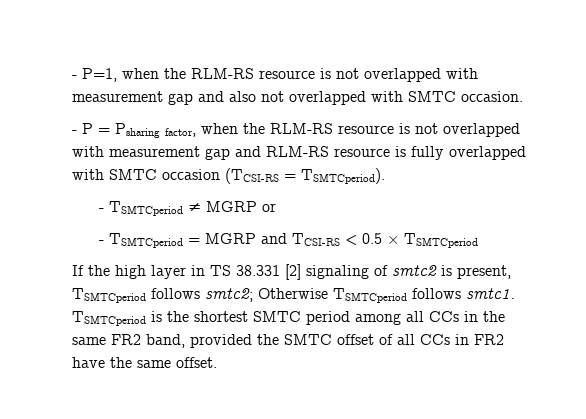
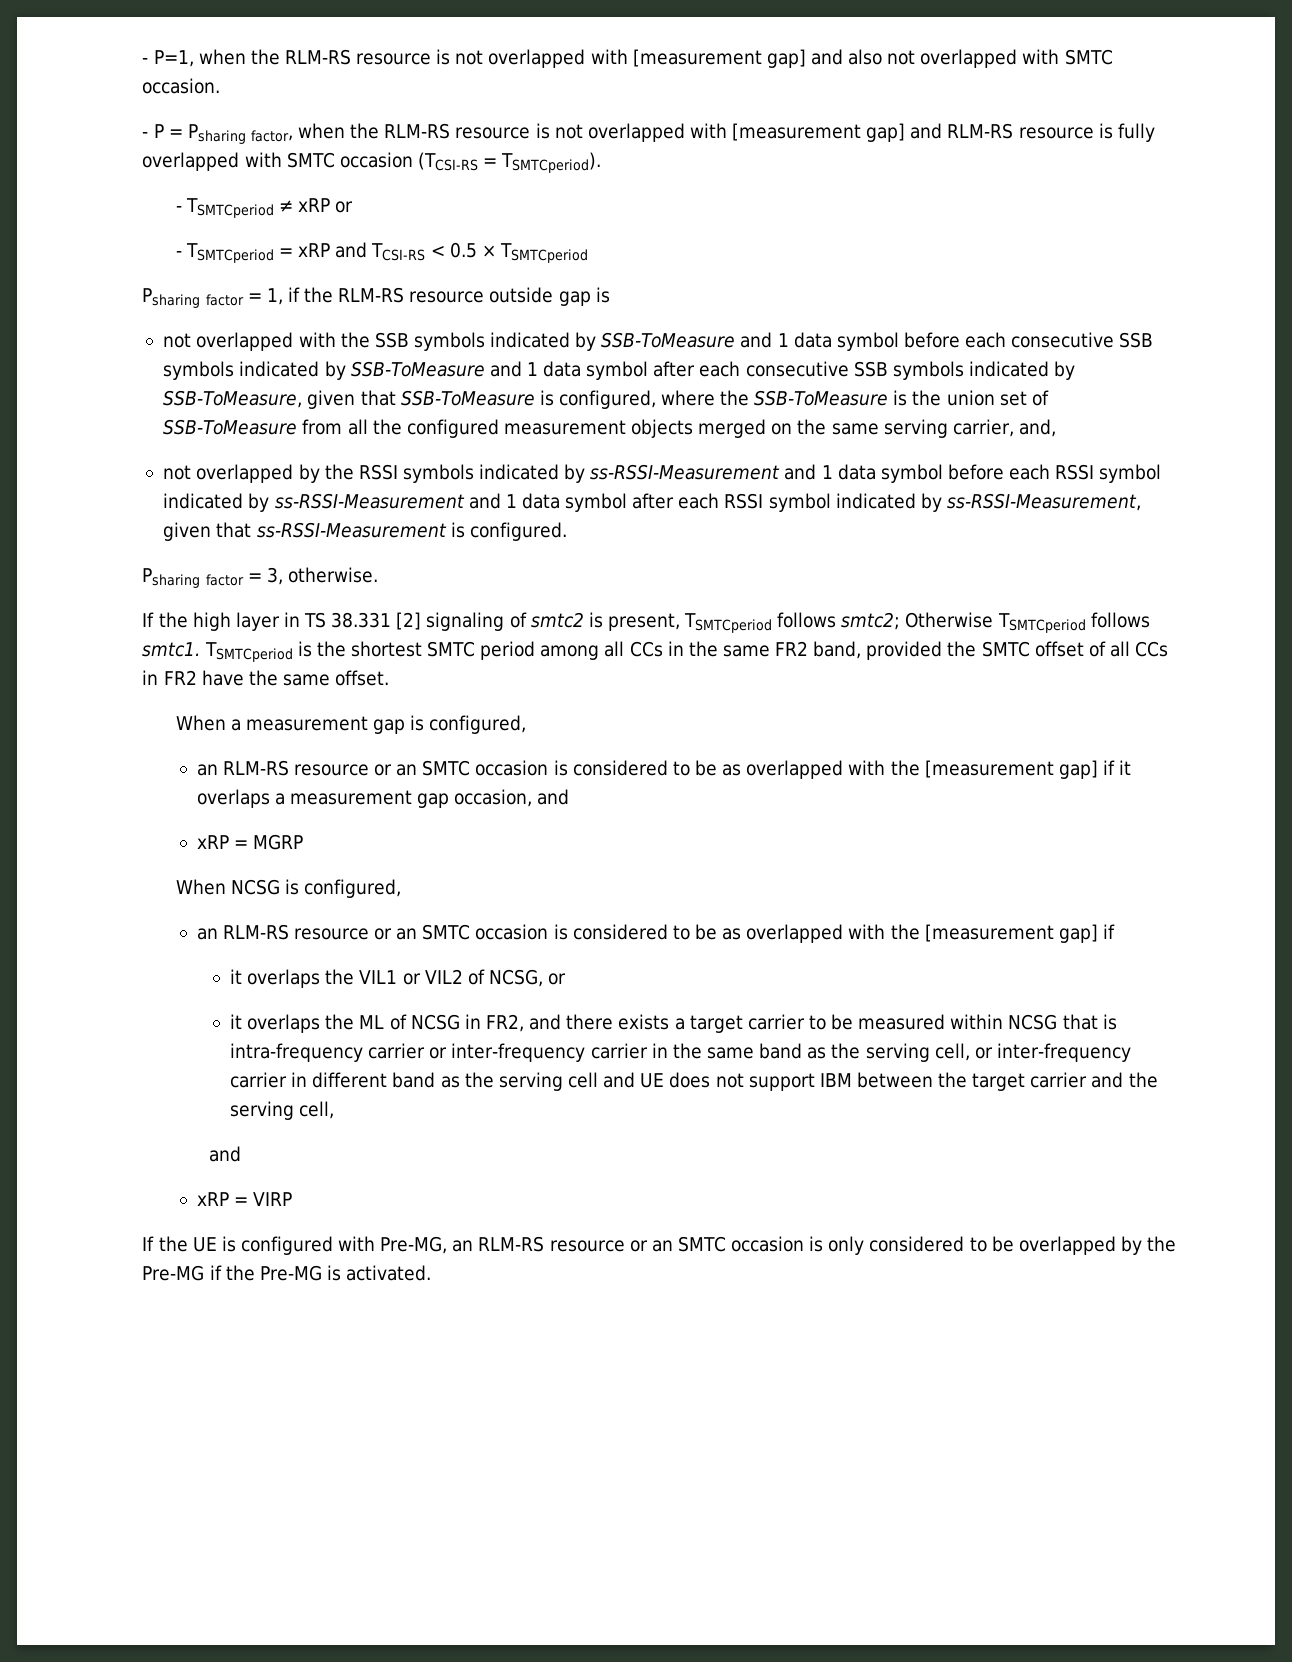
- - P=1, when the RLM-RS resource is not overlapped with measurement gap and also not overlapped with SMTC occasion.
+ - P=1, when the RLM-RS resource is not overlapped with [measurement gap] and also not overlapped with SMTC occasion.
- - P = Psharing factor, when the RLM-RS resource is not overlapped with measurement gap and RLM-RS resource is fully overlapped with SMTC occasion (TCSI-RS = TSMTCperiod).
+ - P = Psharing factor, when the RLM-RS resource is not overlapped with [measurement gap] and RLM-RS resource is fully overlapped with SMTC occasion (TCSI-RS = TSMTCperiod).
- - TSMTCperiod ≠ MGRP or
+ - TSMTCperiod ≠ xRP or
- - TSMTCperiod = MGRP and TCSI-RS < 0.5 × TSMTCperiod
+ - TSMTCperiod = xRP and TCSI-RS < 0.5 × TSMTCperiod
+ Psharing factor = 1, if the RLM-RS resource outside gap is
+ not overlapped with the SSB symbols indicated by SSB-ToMeasure and 1 data symbol before each consecutive SSB symbols indicated by SSB-ToMeasure and 1 data symbol after each consecutive SSB symbols indicated by SSB-ToMeasure, given that SSB-ToMeasure is configured, where the SSB-ToMeasure is the union set of SSB-ToMeasure from all the configured measurement objects merged on the same serving carrier, and,
+ not overlapped by the RSSI symbols indicated by ss-RSSI-Measurement and 1 data symbol before each RSSI symbol indicated by ss-RSSI-Measurement and 1 data symbol after each RSSI symbol indicated by ss-RSSI-Measurement, given that ss-RSSI-Measurement is configured.
+ Psharing factor = 3, otherwise.
+ When a measurement gap is configured,
+ an RLM-RS resource or an SMTC occasion is considered to be as overlapped with the [measurement gap] if it overlaps a measurement gap occasion, and
+ xRP = MGRP
+ When NCSG is configured,
+ an RLM-RS resource or an SMTC occasion is considered to be as overlapped with the [measurement gap] if
+ it overlaps the VIL1 or VIL2 of NCSG, or
+ it overlaps the ML of NCSG in FR2, and there exists a target carrier to be measured within NCSG that is intra-frequency carrier or inter-frequency carrier in the same band as the serving cell, or inter-frequency carrier in different band as the serving cell and UE does not support IBM between the target carrier and the serving cell,
+ and
+ xRP = VIRP
+ If the UE is configured with Pre-MG, an RLM-RS resource or an SMTC occasion is only considered to be overlapped by the Pre-MG if the Pre-MG is activated.

